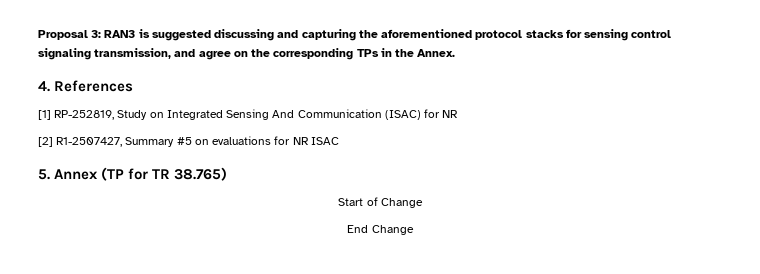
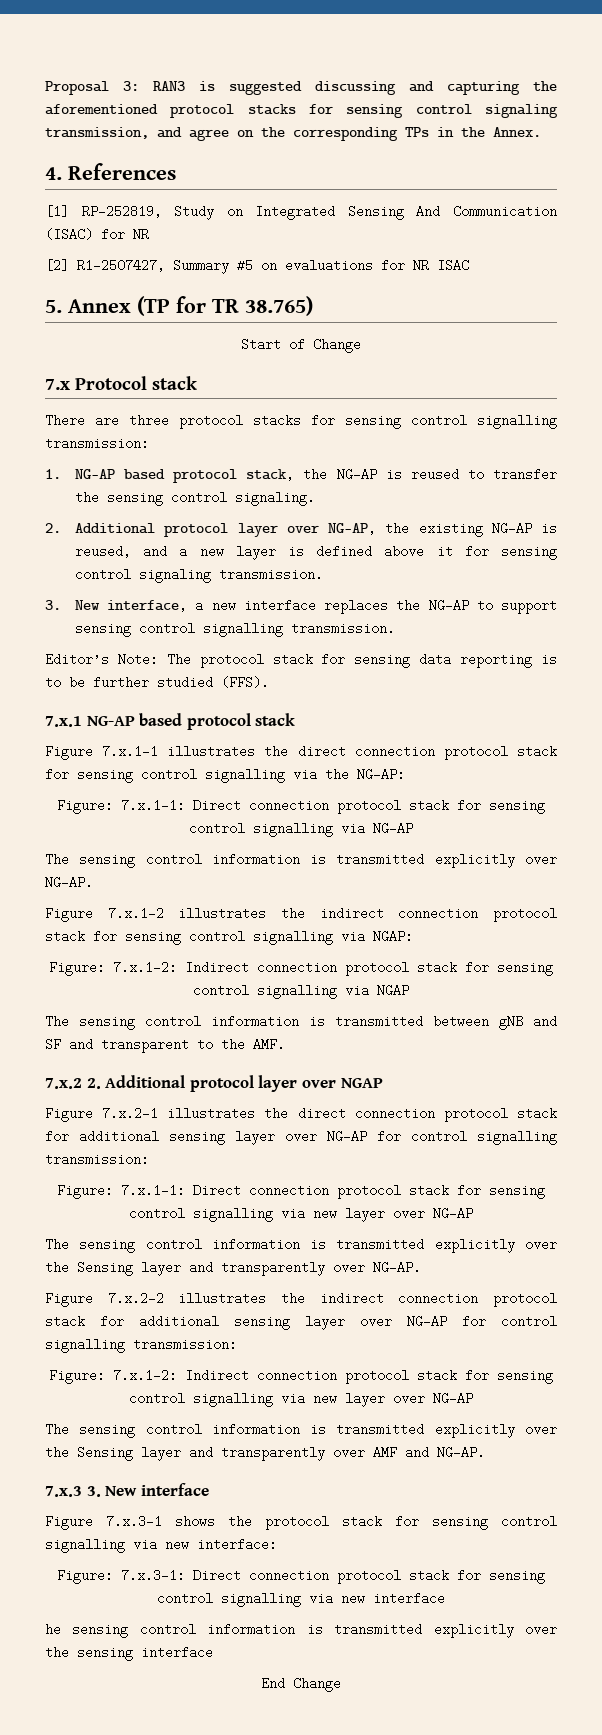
+ 7.x Protocol stack
+ There are three protocol stacks for sensing control signalling transmission:
+ 1. NG-AP based protocol stack, the NG-AP is reused to transfer the sensing control signaling.
+ 2. Additional protocol layer over NG-AP, the existing NG-AP is reused, and a new layer is defined above it for sensing control signaling transmission.
+ 3. New interface, a new interface replaces the NG-AP to support sensing control signalling transmission.
+ Editor’s Note: The protocol stack for sensing data reporting is to be further studied (FFS).
+ 7.x.1 NG-AP based protocol stack
+ Figure 7.x.1-1 illustrates the direct connection protocol stack for sensing control signalling via the NG-AP:
+ Figure: 7.x.1-1: Direct connection protocol stack for sensing control signalling via NG-AP
+ The sensing control information is transmitted explicitly over NG-AP.
+ Figure 7.x.1-2 illustrates the indirect connection protocol stack for sensing control signalling via NGAP:
+ Figure: 7.x.1-2: Indirect connection protocol stack for sensing control signalling via NGAP
+ The sensing control information is transmitted between gNB and SF and transparent to the AMF.
+ 7.x.2 2. Additional protocol layer over NGAP
+ Figure 7.x.2-1 illustrates the direct connection protocol stack for additional sensing layer over NG-AP for control signalling transmission:
+ Figure: 7.x.1-1: Direct connection protocol stack for sensing control signalling via new layer over NG-AP
+ The sensing control information is transmitted explicitly over the Sensing layer and transparently over NG-AP.
+ Figure 7.x.2-2 illustrates the indirect connection protocol stack for additional sensing layer over NG-AP for control signalling transmission:
+ Figure: 7.x.1-2: Indirect connection protocol stack for sensing control signalling via new layer over NG-AP
+ The sensing control information is transmitted explicitly over the Sensing layer and transparently over AMF and NG-AP.
+ 7.x.3 3. New interface
+ Figure 7.x.3-1 shows the protocol stack for sensing control signalling via new interface:
+ Figure: 7.x.3-1: Direct connection protocol stack for sensing control signalling via new interface
+ he sensing control information is transmitted explicitly over the sensing interface

